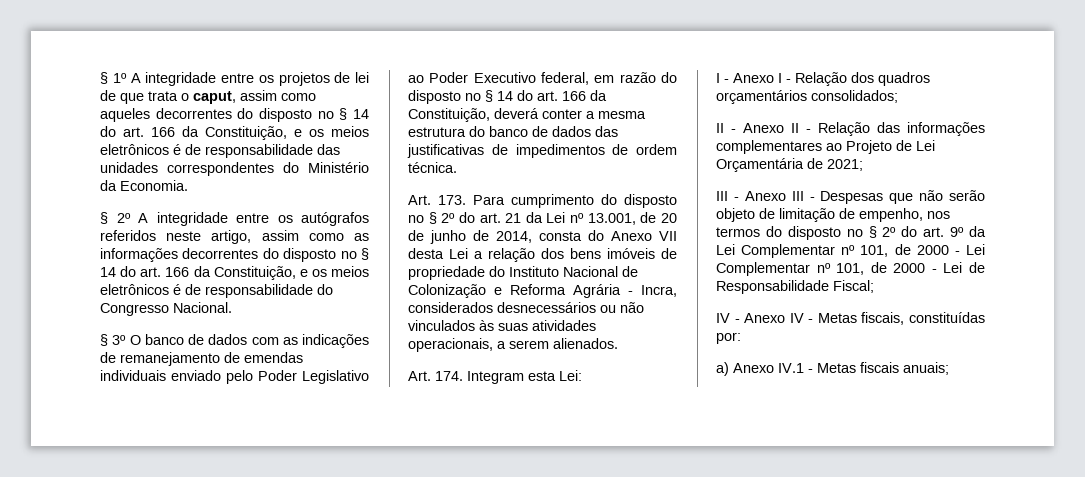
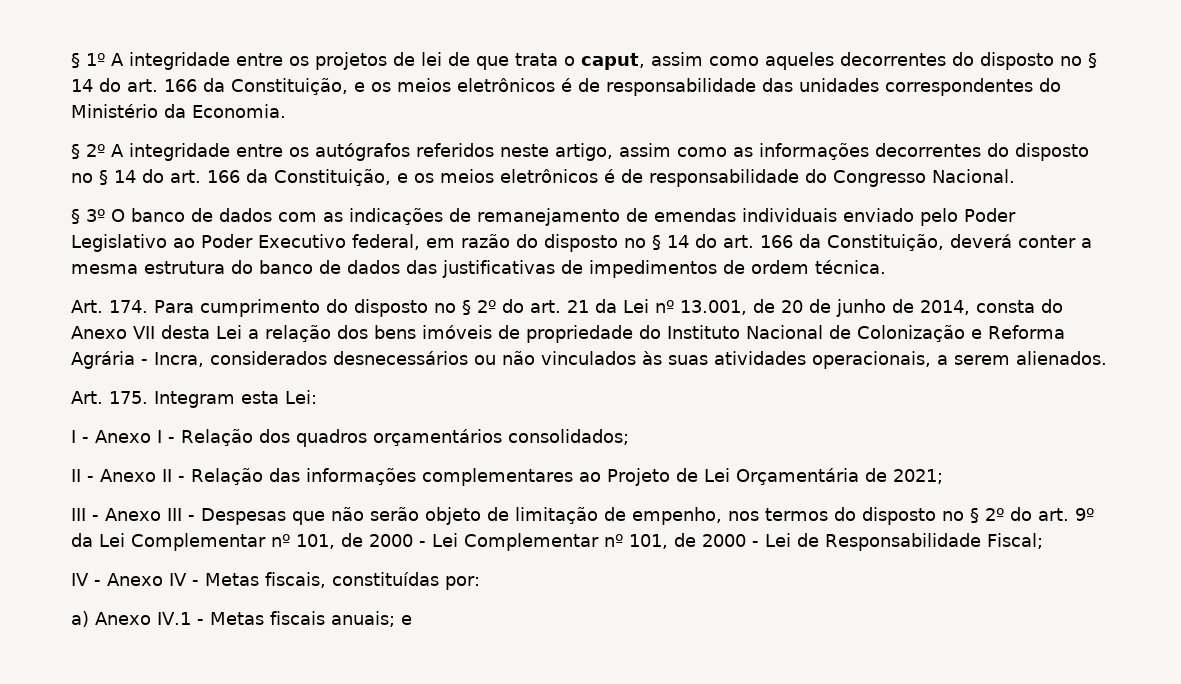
- Art. 173. Para cumprimento do disposto no § 2º do art. 21 da Lei nº 13.001, de 20 de junho de 2014, consta do Anexo VII desta Lei a relação dos bens imóveis de propriedade do Instituto Nacional de Colonização e Reforma Agrária - Incra, considerados desnecessários ou não vinculados às suas atividades operacionais, a serem alienados.
+ Art. 174. Para cumprimento do disposto no § 2º do art. 21 da Lei nº 13.001, de 20 de junho de 2014, consta do Anexo VII desta Lei a relação dos bens imóveis de propriedade do Instituto Nacional de Colonização e Reforma Agrária - Incra, considerados desnecessários ou não vinculados às suas atividades operacionais, a serem alienados.
- Art. 174. Integram esta Lei:
+ Art. 175. Integram esta Lei:
- a) Anexo IV.1 - Metas fiscais anuais;
+ a) Anexo IV.1 - Metas fiscais anuais; e

